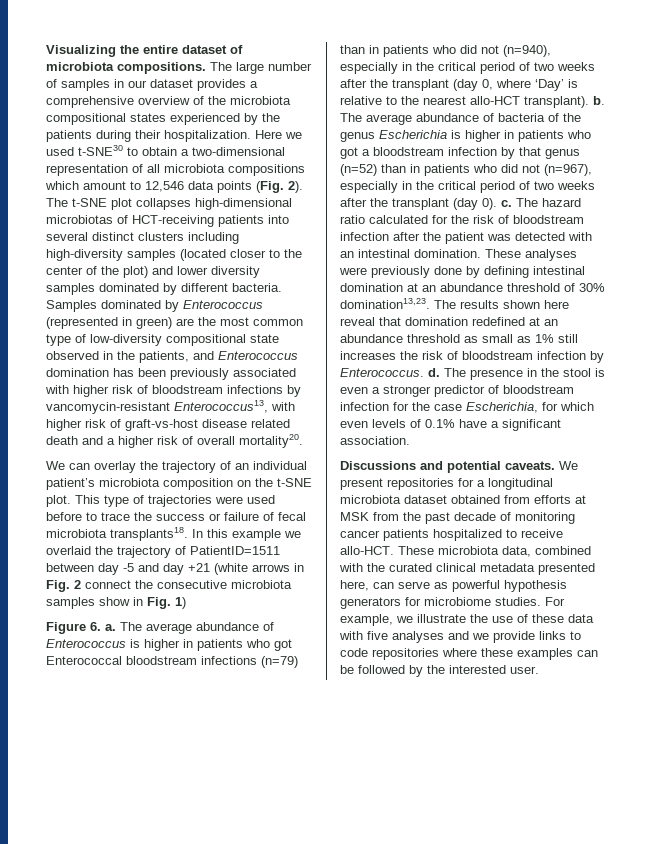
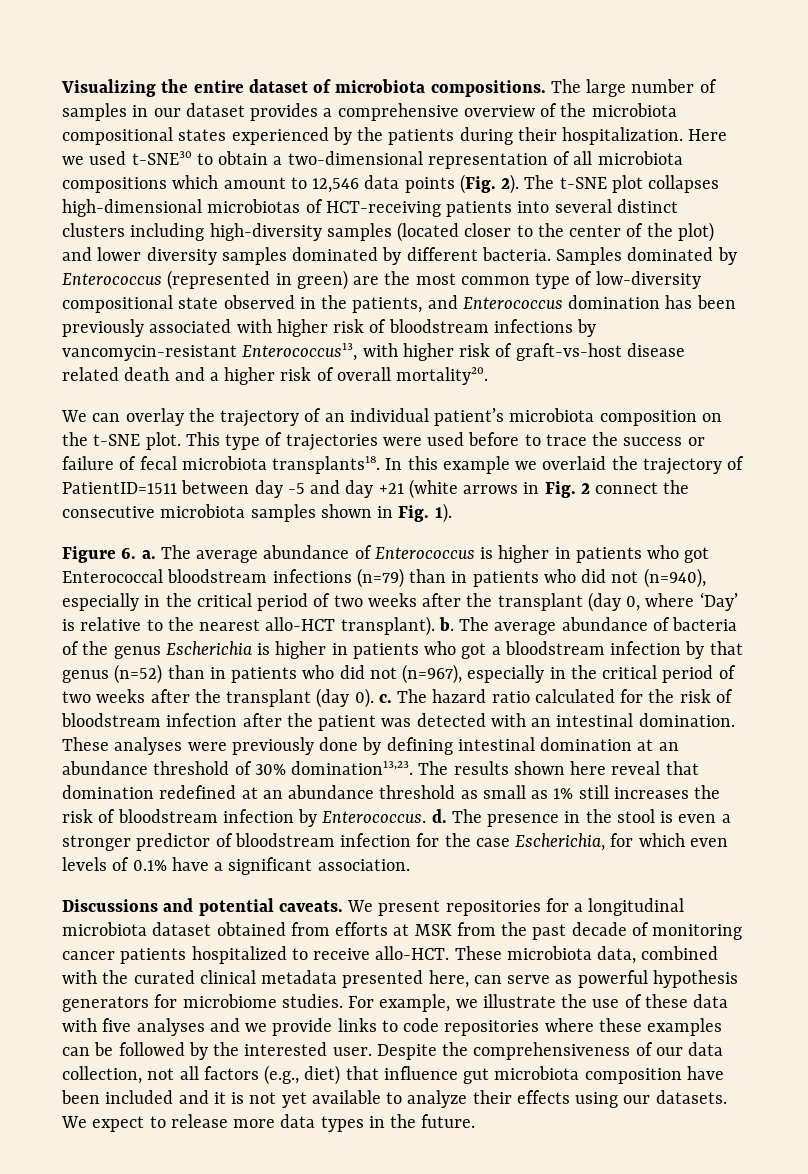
- In this example we overlaid the trajectory of PatientID=1511 between day -5 and day +21 (white arrows in Fig. 2 connect the consecutive microbiota samples show in Fig. 1)
+ In this example we overlaid the trajectory of PatientID=1511 between day -5 and day +21 (white arrows in Fig. 2 connect the consecutive microbiota samples shown in Fig. 1).
+ Despite the comprehensiveness of our data collection, not all factors (e.g., diet) that influence gut microbiota composition have been included and it is not yet available to analyze their effects using our datasets. We expect to release more data types in the future.

